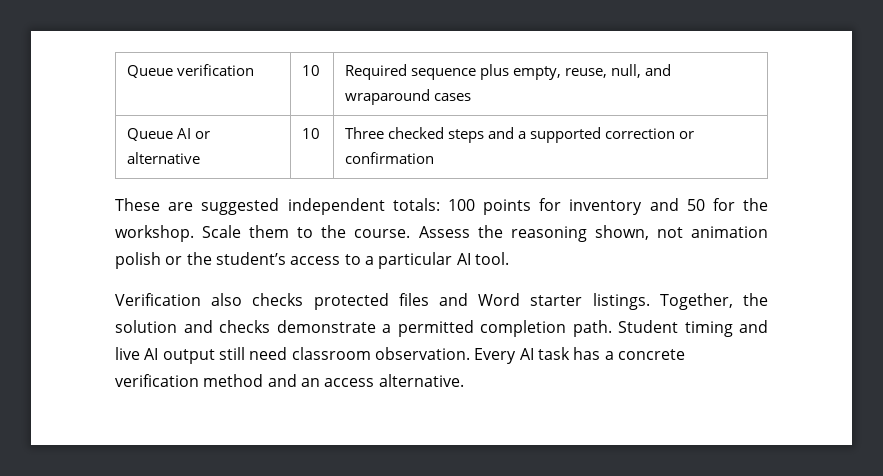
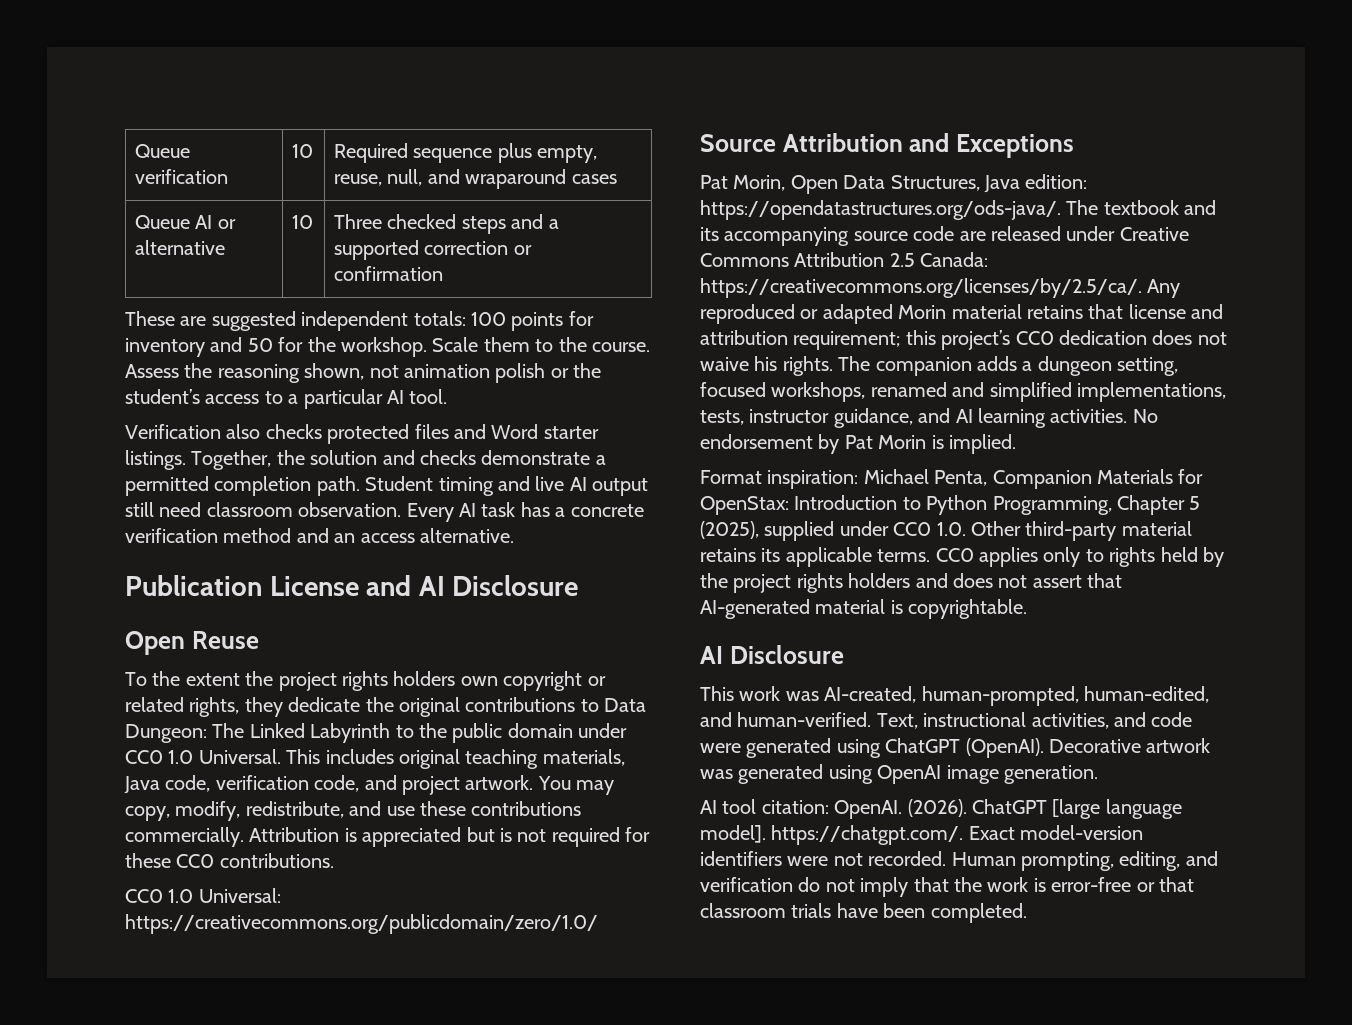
+ Publication License and AI Disclosure
+ Open Reuse
+ To the extent the project rights holders own copyright or related rights, they dedicate the original contributions to Data Dungeon: The Linked Labyrinth to the public domain under CC0 1.0 Universal. This includes original teaching materials, Java code, verification code, and project artwork. You may copy, modify, redistribute, and use these contributions commercially. Attribution is appreciated but is not required for these CC0 contributions.
+ CC0 1.0 Universal: https://creativecommons.org/publicdomain/zero/1.0/
+ Source Attribution and Exceptions
+ Pat Morin, Open Data Structures, Java edition: https://opendatastructures.org/ods-java/. The textbook and its accompanying source code are released under Creative Commons Attribution 2.5 Canada: https://creativecommons.org/licenses/by/2.5/ca/. Any reproduced or adapted Morin material retains that license and attribution requirement; this project’s CC0 dedication does not waive his rights. The companion adds a dungeon setting, focused workshops, renamed and simplified implementations, tests, instructor guidance, and AI learning activities. No endorsement by Pat Morin is implied.
+ Format inspiration: Michael Penta, Companion Materials for OpenStax: Introduction to Python Programming, Chapter 5 (2025), supplied under CC0 1.0. Other third-party material retains its applicable terms. CC0 applies only to rights held by the project rights holders and does not assert that AI-generated material is copyrightable.
+ AI Disclosure
+ This work was AI-created, human-prompted, human-edited, and human-verified. Text, instructional activities, and code were generated using ChatGPT (OpenAI). Decorative artwork was generated using OpenAI image generation.
+ AI tool citation: OpenAI. (2026). ChatGPT [large language model]. https://chatgpt.com/. Exact model-version identifiers were not recorded. Human prompting, editing, and verification do not imply that the work is error-free or that classroom trials have been completed.

